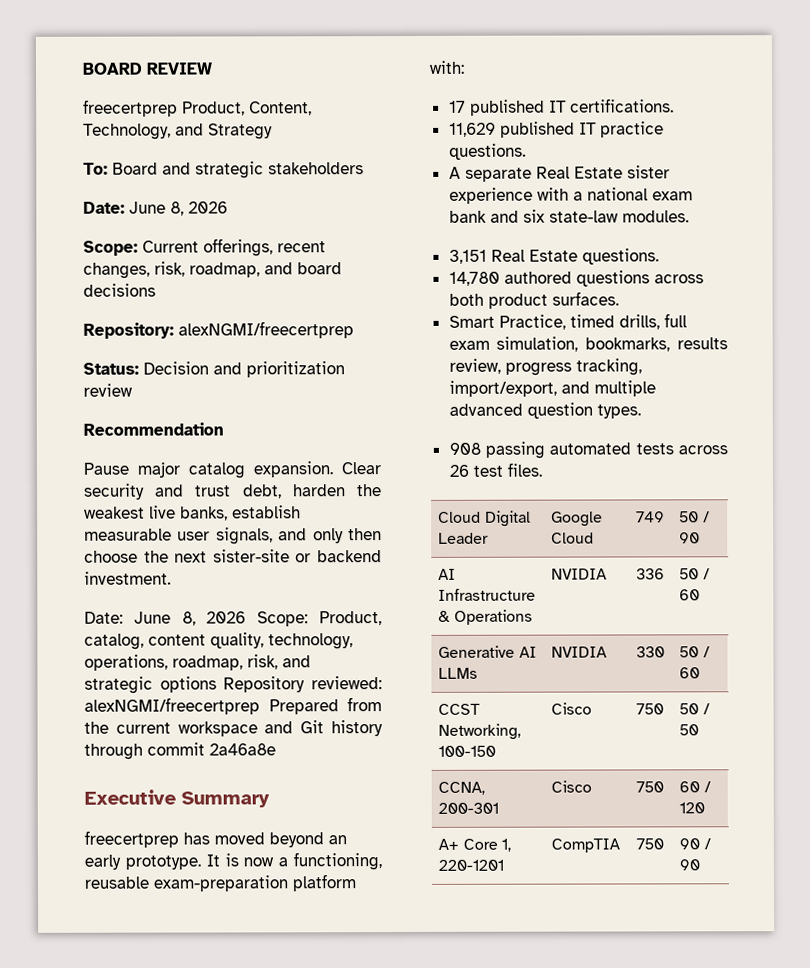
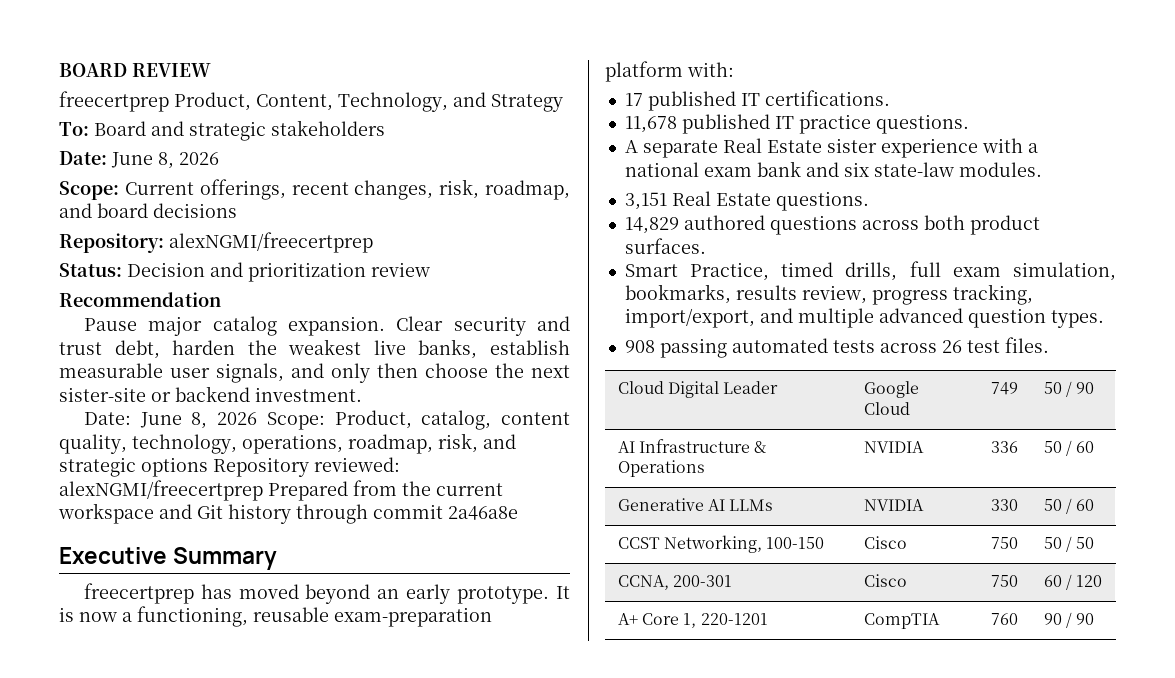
- 11,629 published IT practice questions.
+ 11,678 published IT practice questions.
- 14,780 authored questions across both product surfaces.
+ 14,829 authored questions across both product surfaces.
- A+ Core 1, 220-1201 | CompTIA | 750 | 90 / 90
+ A+ Core 1, 220-1201 | CompTIA | 760 | 90 / 90

